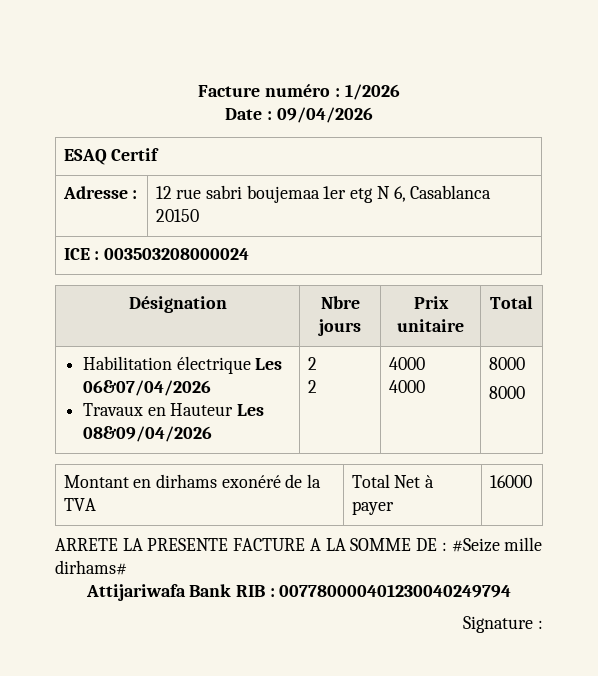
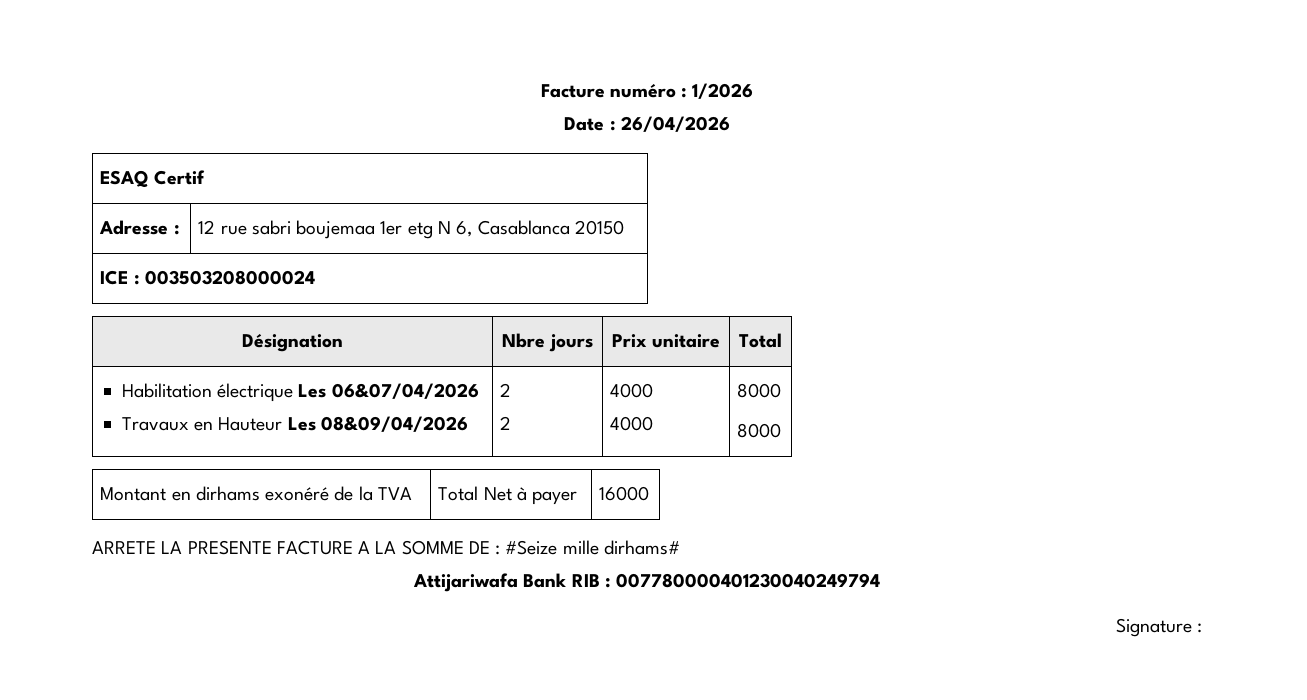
- Date : 09/04/2026
+ Date : 26/04/2026

